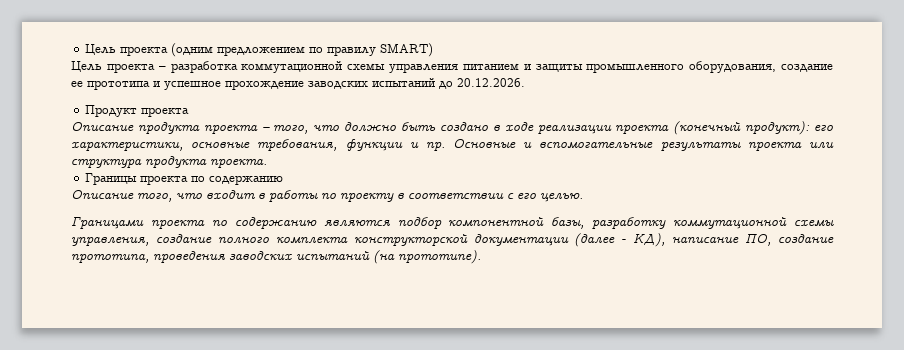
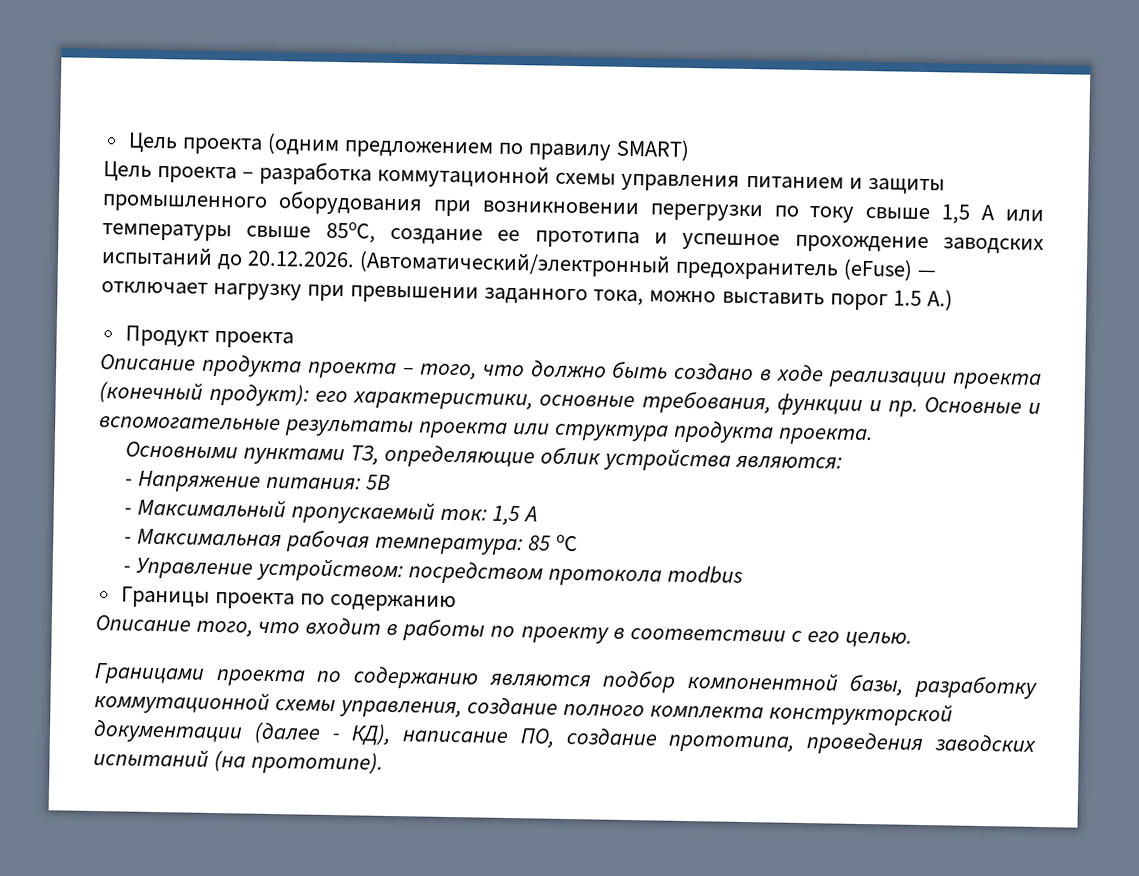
- Цель проекта – разработка коммутационной схемы управления питанием и защиты промышленного оборудования, создание ее прототипа и успешное прохождение заводских испытаний до 20.12.2026.
+ Цель проекта – разработка коммутационной схемы управления питанием и защиты промышленного оборудования при возникновении перегрузки по току свыше 1,5 А или температуры свыше 85oC, создание ее прототипа и успешное прохождение заводских испытаний до 20.12.2026. (Автоматический/электронный предохранитель (eFuse) — отключает нагрузку при превышении заданного тока, можно выставить порог 1.5 А.)
+ Основными пунктами ТЗ, определяющие облик устройства являются:
+ - Напряжение питания: 5В
+ - Максимальный пропускаемый ток: 1,5 А
+ - Максимальная рабочая температура: 85 oC
+ - Управление устройством: посредством протокола modbus

